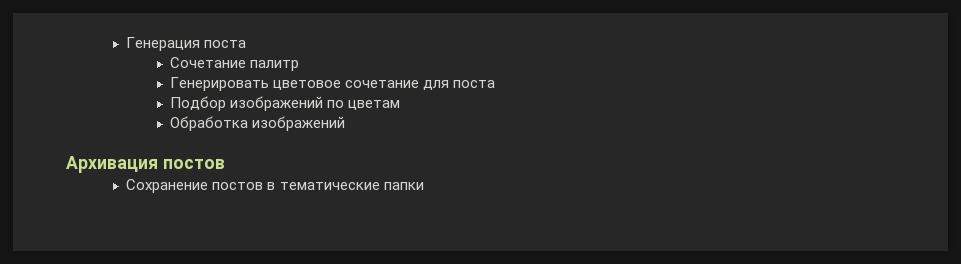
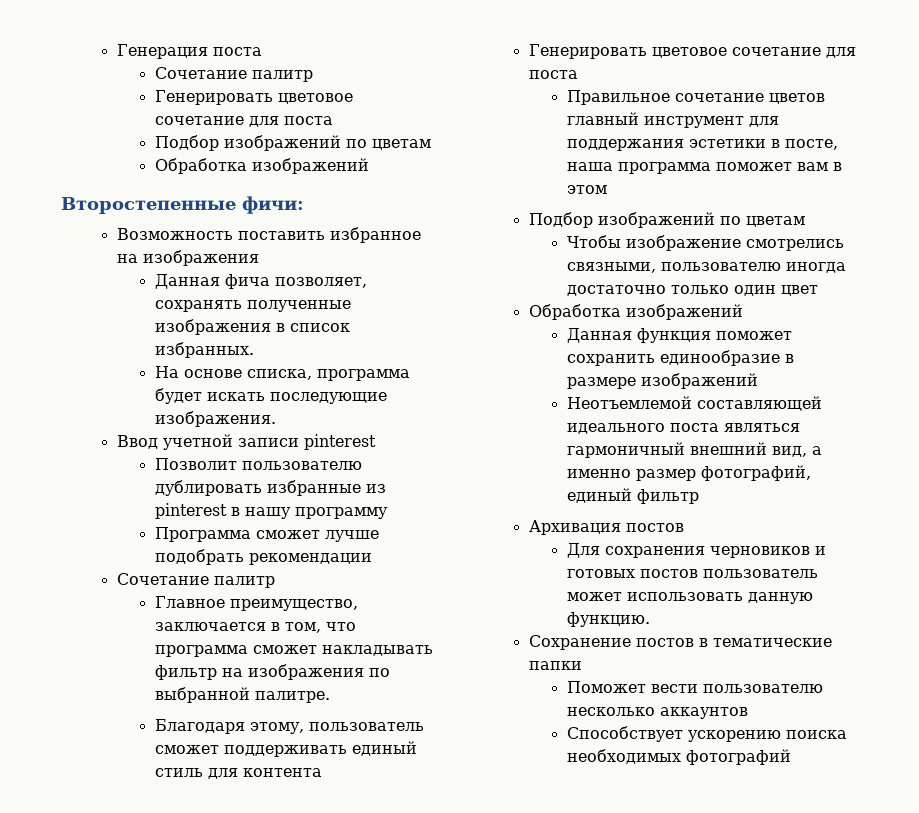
+ Второстепенные фичи:
+ Возможность поставить избранное на изображения
+ Данная фича позволяет, сохранять полученные изображения в список избранных.
+ На основе списка, программа будет искать последующие изображения.
+ Ввод учетной записи pinterest
+ Позволит пользователю дублировать избранные из pinterest в нашу программу
+ Программа сможет лучше подобрать рекомендации
+ Сочетание палитр
+ Главное преимущество, заключается в том, что программа сможет накладывать фильтр на изображения по выбранной палитре.
+ Благодаря этому, пользователь сможет поддерживать единый стиль для контента
+ Генерировать цветовое сочетание для поста
+ Правильное сочетание цветов главный инструмент для поддержания эстетики в посте, наша программа поможет вам в этом
+ Подбор изображений по цветам
+ Чтобы изображение смотрелись связными, пользователю иногда достаточно только один цвет
+ Обработка изображений
+ Данная функция поможет сохранить единообразие в размере изображений
+ Неотъемлемой составляющей идеального поста являться гармоничный внешний вид, а именно размер фотографий, единый фильтр
  Архивация постов
+ Для сохранения черновиков и готовых постов пользователь может использовать данную функцию.
+ Поможет вести пользователю несколько аккаунтов
+ Способствует ускорению поиска необходимых фотографий

